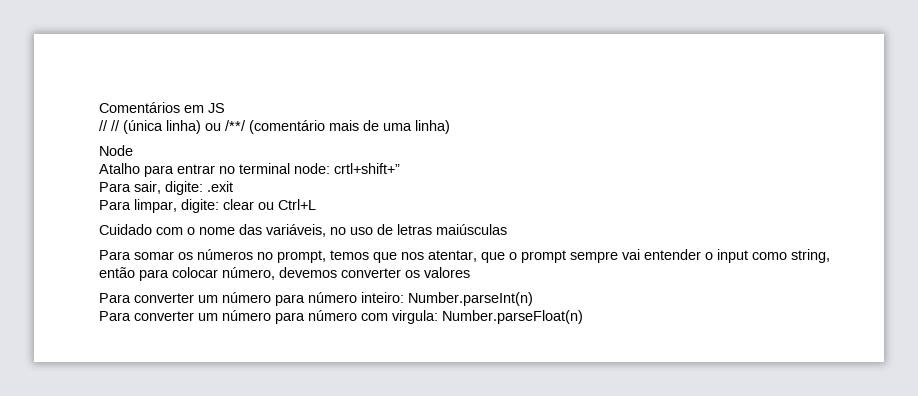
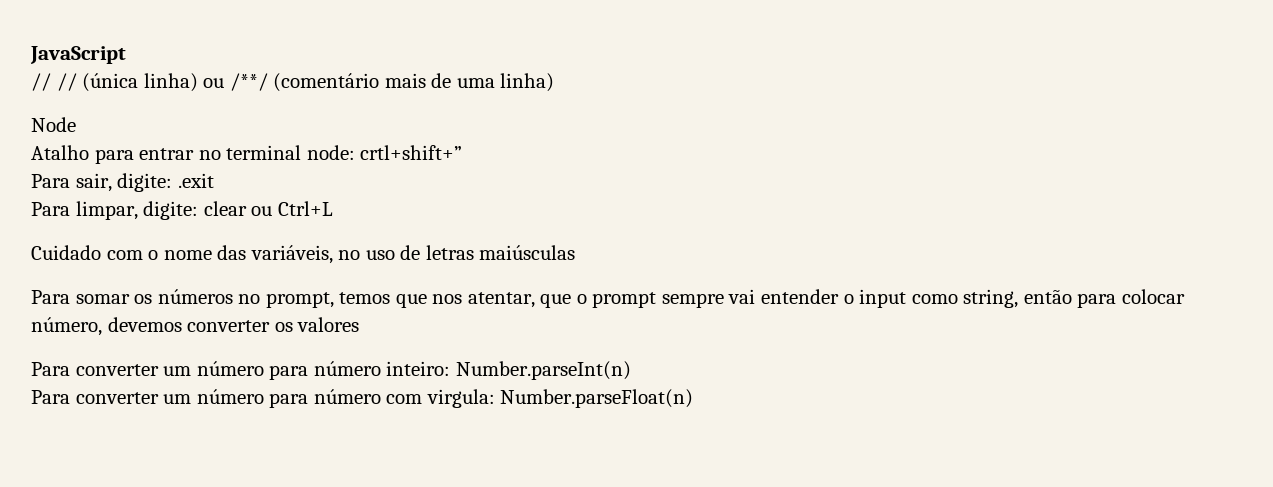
- Comentários em JS
+ JavaScript

